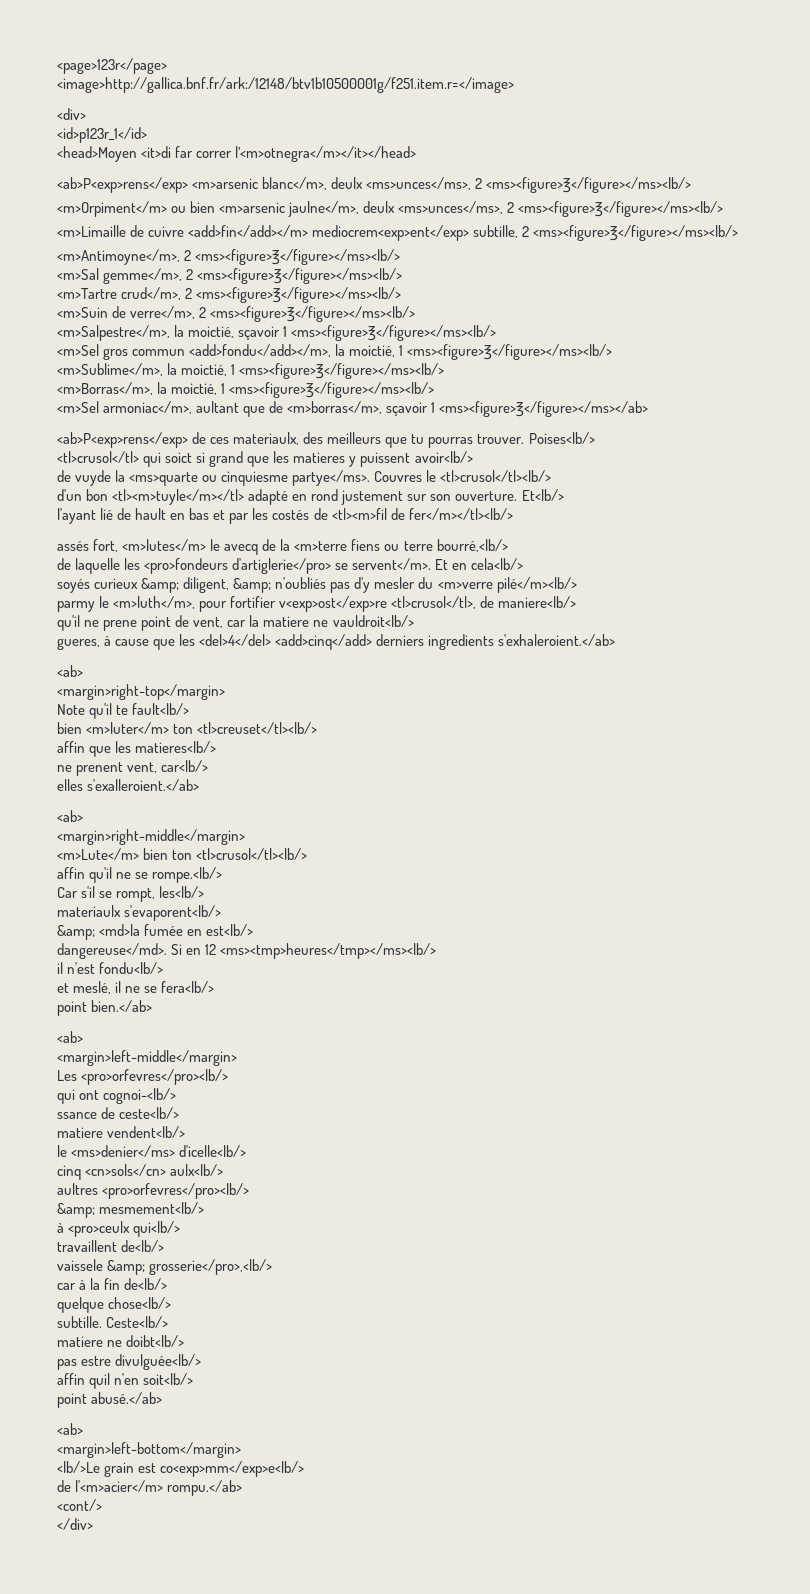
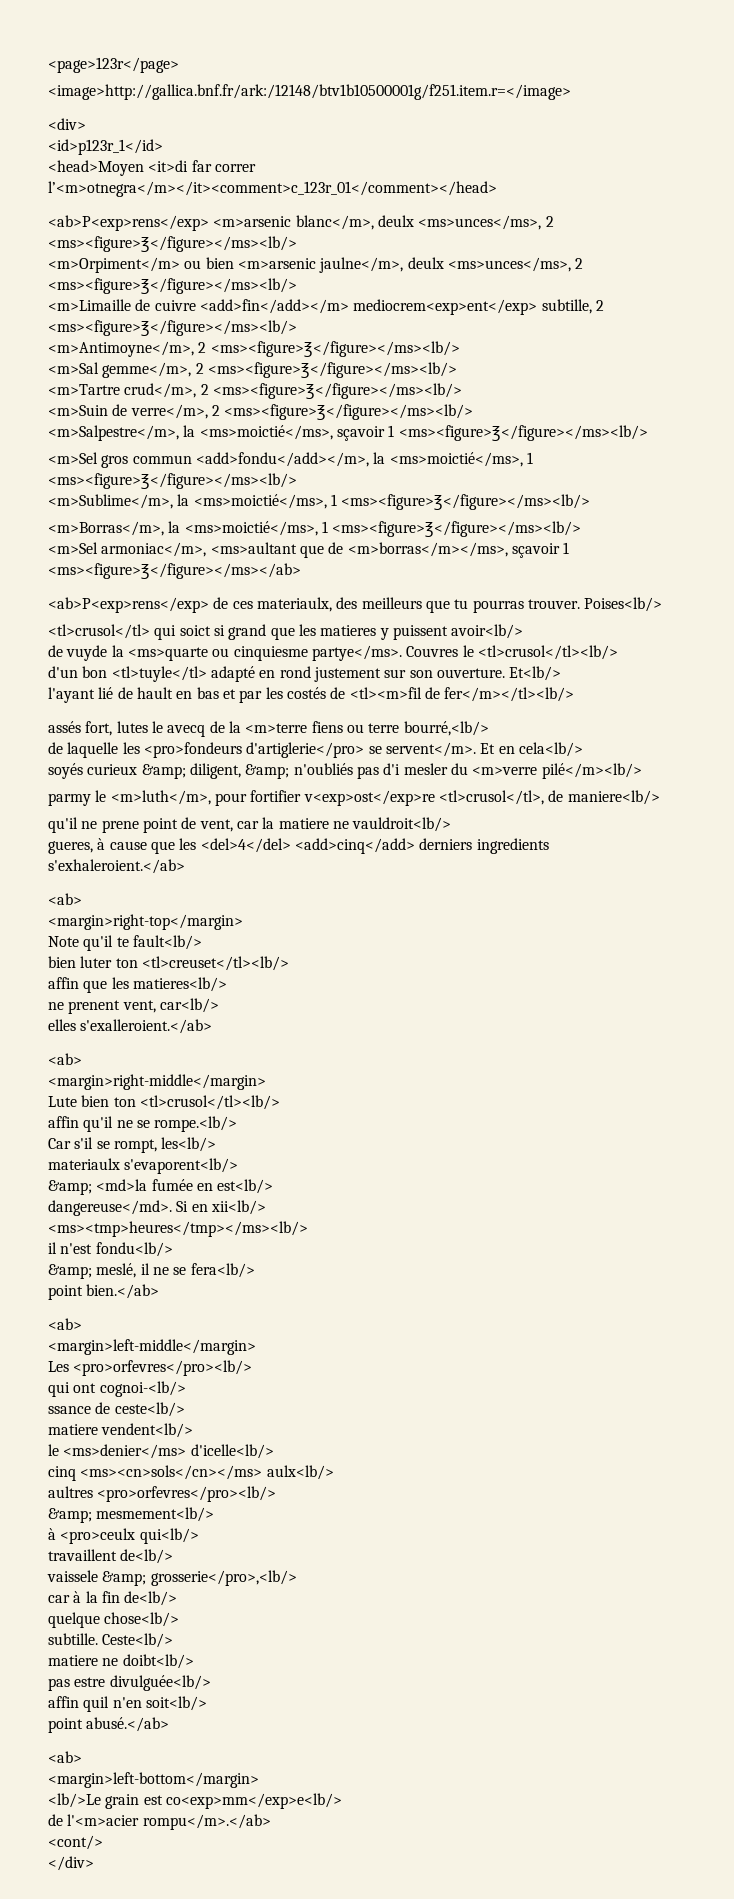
- <head>Moyen <it>di far correr l’<m>otnegra</m></it></head>
+ <head>Moyen <it>di far correr l’<m>otnegra</m></it><comment>c_123r_01</comment></head>
- <m>Salpestre</m>, la moictié, sçavoir 1 <ms><figure>℥</figure></ms><lb/>
+ <m>Salpestre</m>, la <ms>moictié</ms>, sçavoir 1 <ms><figure>℥</figure></ms><lb/>
- <m>Sel gros commun <add>fondu</add></m>, la moictié, 1 <ms><figure>℥</figure></ms><lb/>
+ <m>Sel gros commun <add>fondu</add></m>, la <ms>moictié</ms>, 1 <ms><figure>℥</figure></ms><lb/>
- <m>Sublime</m>, la moictié, 1 <ms><figure>℥</figure></ms><lb/>
+ <m>Sublime</m>, la <ms>moictié</ms>, 1 <ms><figure>℥</figure></ms><lb/>
- <m>Borras</m>, la moictié, 1 <ms><figure>℥</figure></ms><lb/>
+ <m>Borras</m>, la <ms>moictié</ms>, 1 <ms><figure>℥</figure></ms><lb/>
- <m>Sel armoniac</m>, aultant que de <m>borras</m>, sçavoir 1 <ms><figure>℥</figure></ms></ab>
+ <m>Sel armoniac</m>, <ms>aultant que de <m>borras</m></ms>, sçavoir 1 <ms><figure>℥</figure></ms></ab>
- d'un bon <tl><m>tuyle</m></tl> adapté en rond justement sur son ouverture.
+ d'un bon <tl>tuyle</tl> adapté en rond justement sur son ouverture.
- assés fort, <m>lutes</m> le avecq de la <m>terre fiens ou terre bourré,<lb/>
+ assés fort, lutes le avecq de la <m>terre fiens ou terre bourré,<lb/>
- soyés curieux &amp; diligent, &amp; n'oubliés pas d'y mesler du <m>verre pilé</m><lb/>
+ soyés curieux &amp; diligent, &amp; n'oubliés pas d'i mesler du <m>verre pilé</m><lb/>
- bien <m>luter</m> ton <tl>creuset</tl><lb/>
+ bien luter ton <tl>creuset</tl><lb/>
- <m>Lute</m> bien ton <tl>crusol</tl><lb/>
+ Lute bien ton <tl>crusol</tl><lb/>
- Si en 12 <ms><tmp>heures</tmp></ms><lb/>
+ Si en xii<lb/>
+ <ms><tmp>heures</tmp></ms><lb/>
- et meslé, il ne se fera<lb/>
+ &amp; meslé, il ne se fera<lb/>
- cinq <cn>sols</cn> aulx<lb/>
+ cinq <ms><cn>sols</cn></ms> aulx<lb/>
- de l'<m>acier</m> rompu.</ab>
+ de l'<m>acier rompu</m>.</ab>

